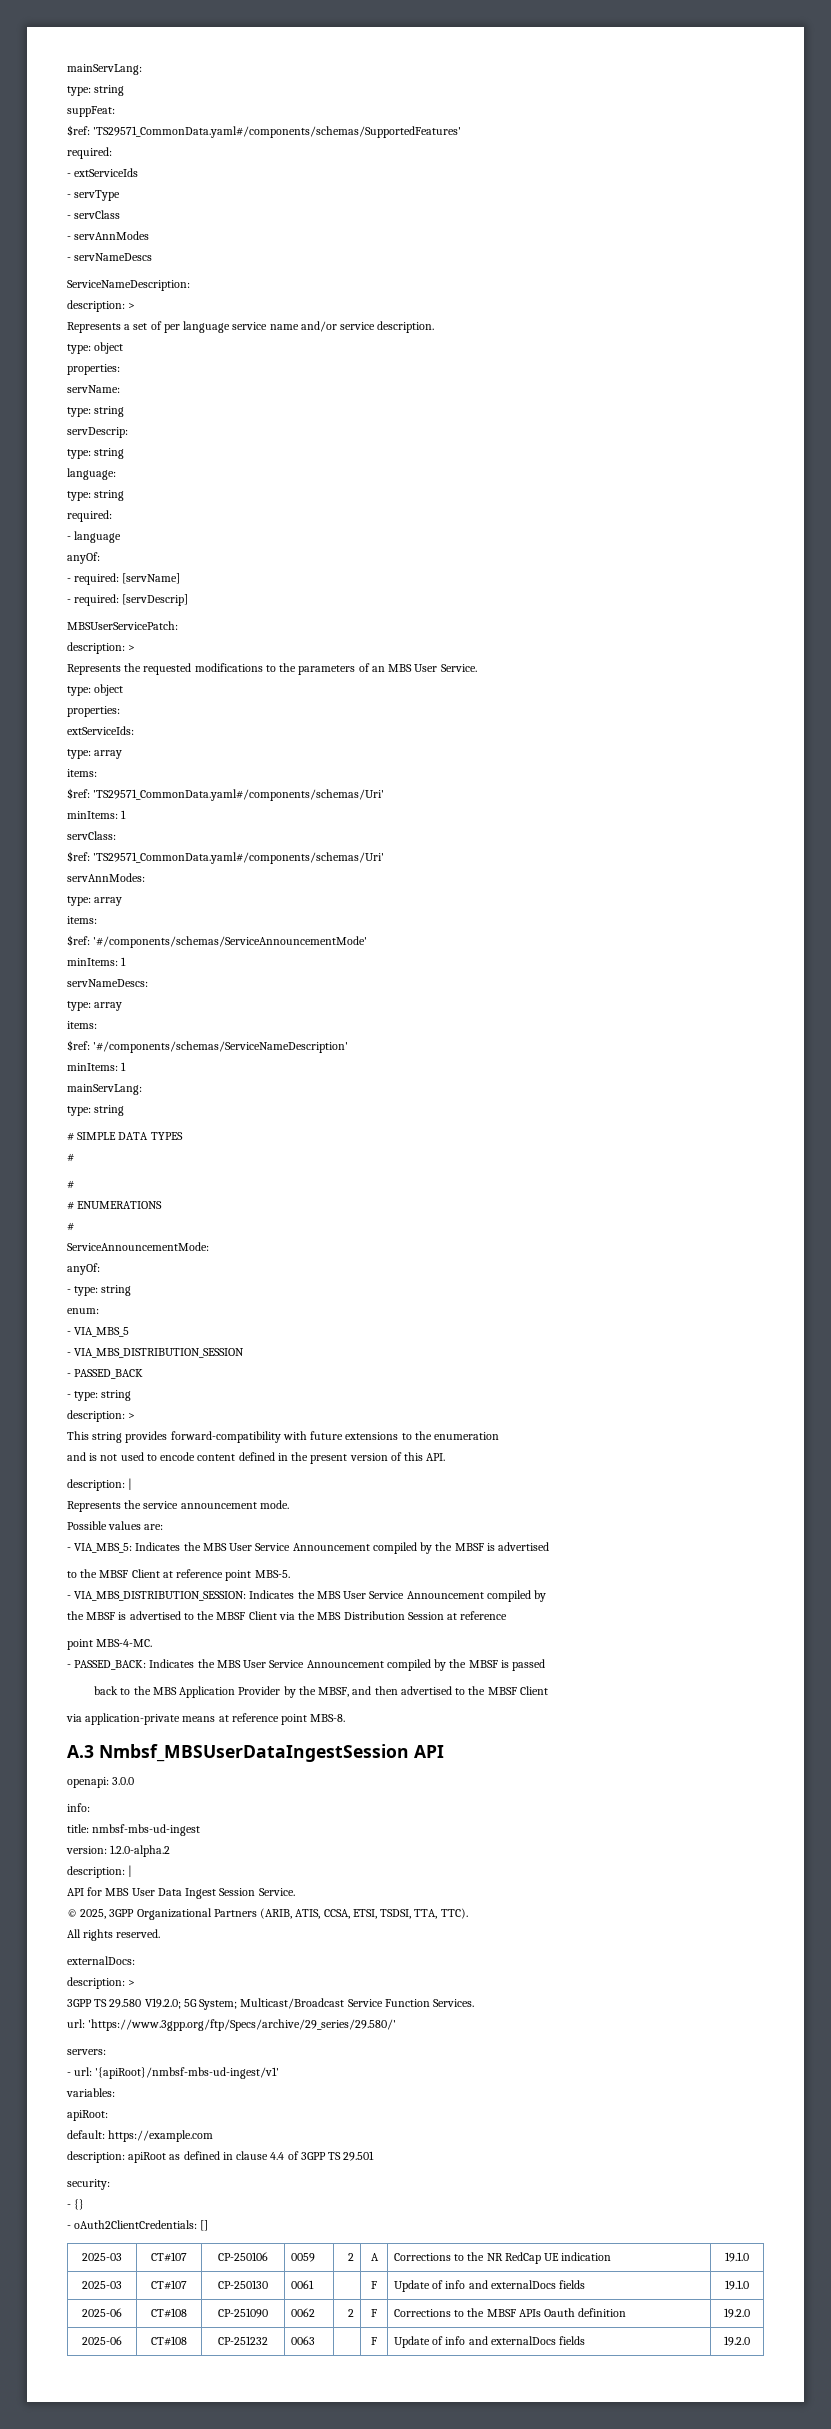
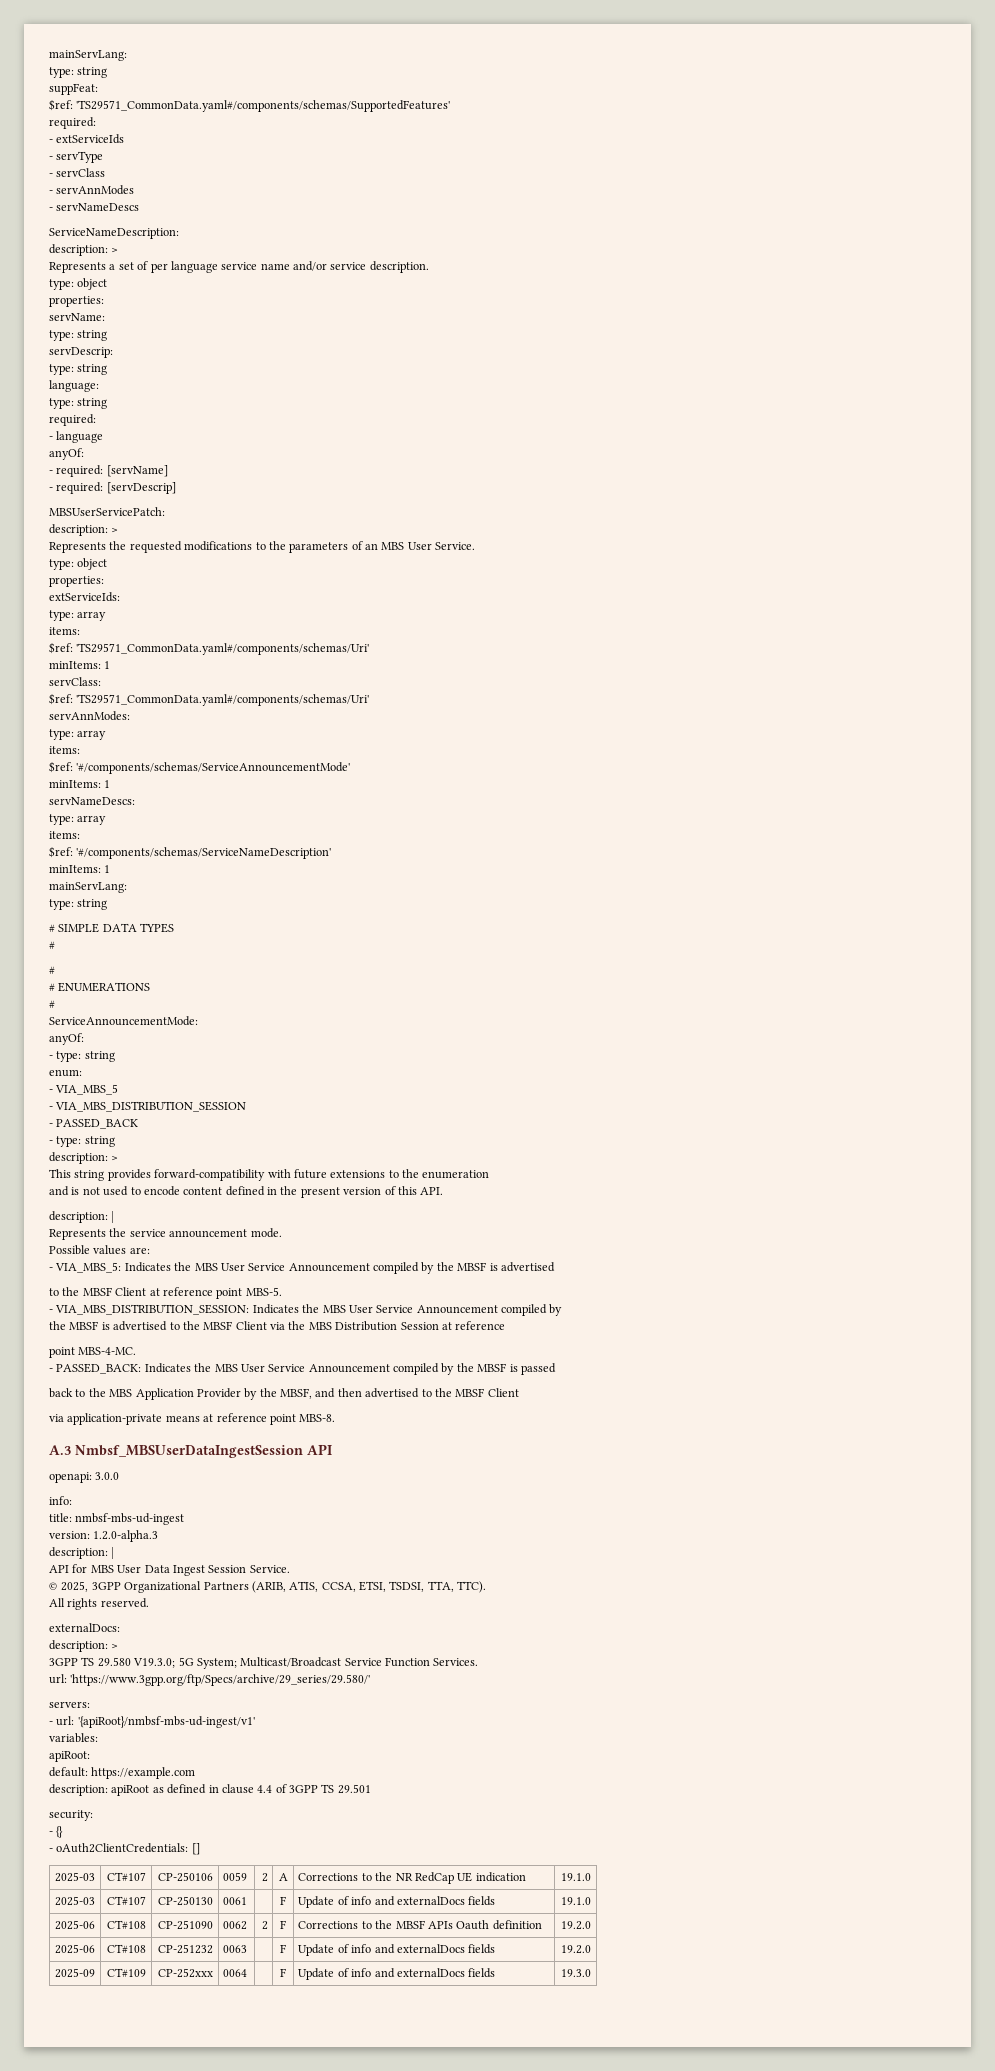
- version: 1.2.0-alpha.2
+ version: 1.2.0-alpha.3
- 3GPP TS 29.580 V19.2.0; 5G System; Multicast/Broadcast Service Function Services.
+ 3GPP TS 29.580 V19.3.0; 5G System; Multicast/Broadcast Service Function Services.
+ 2025-09 | CT#109 | CP-252xxx | 0064 | | F | Update of info and externalDocs fields | 19.3.0

